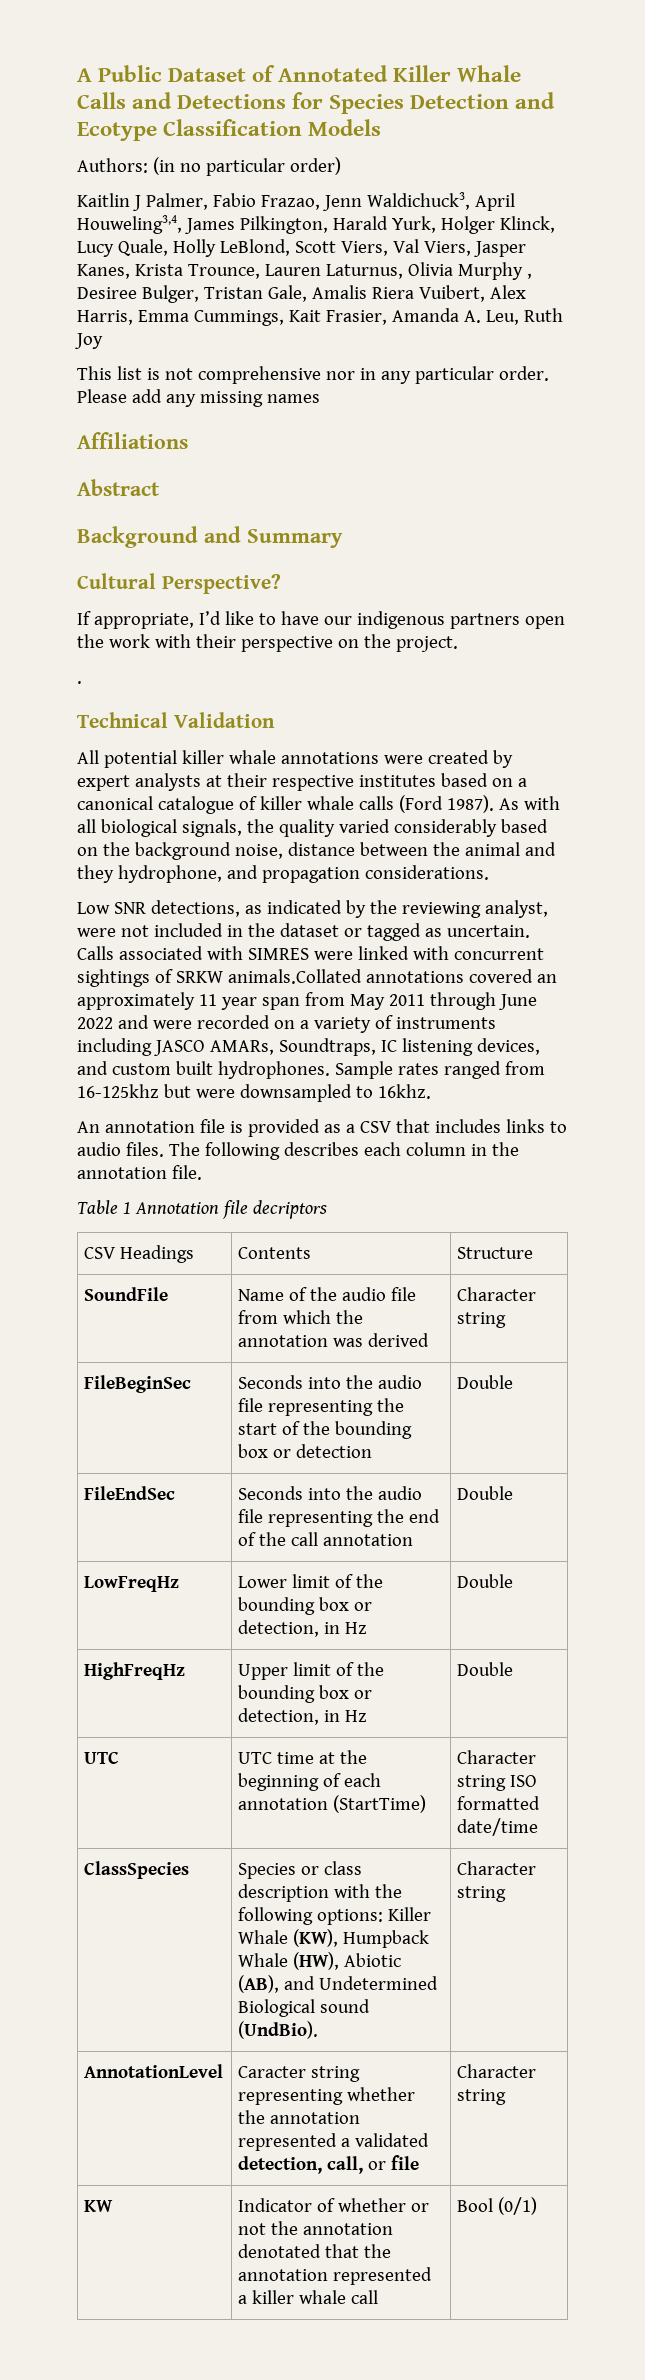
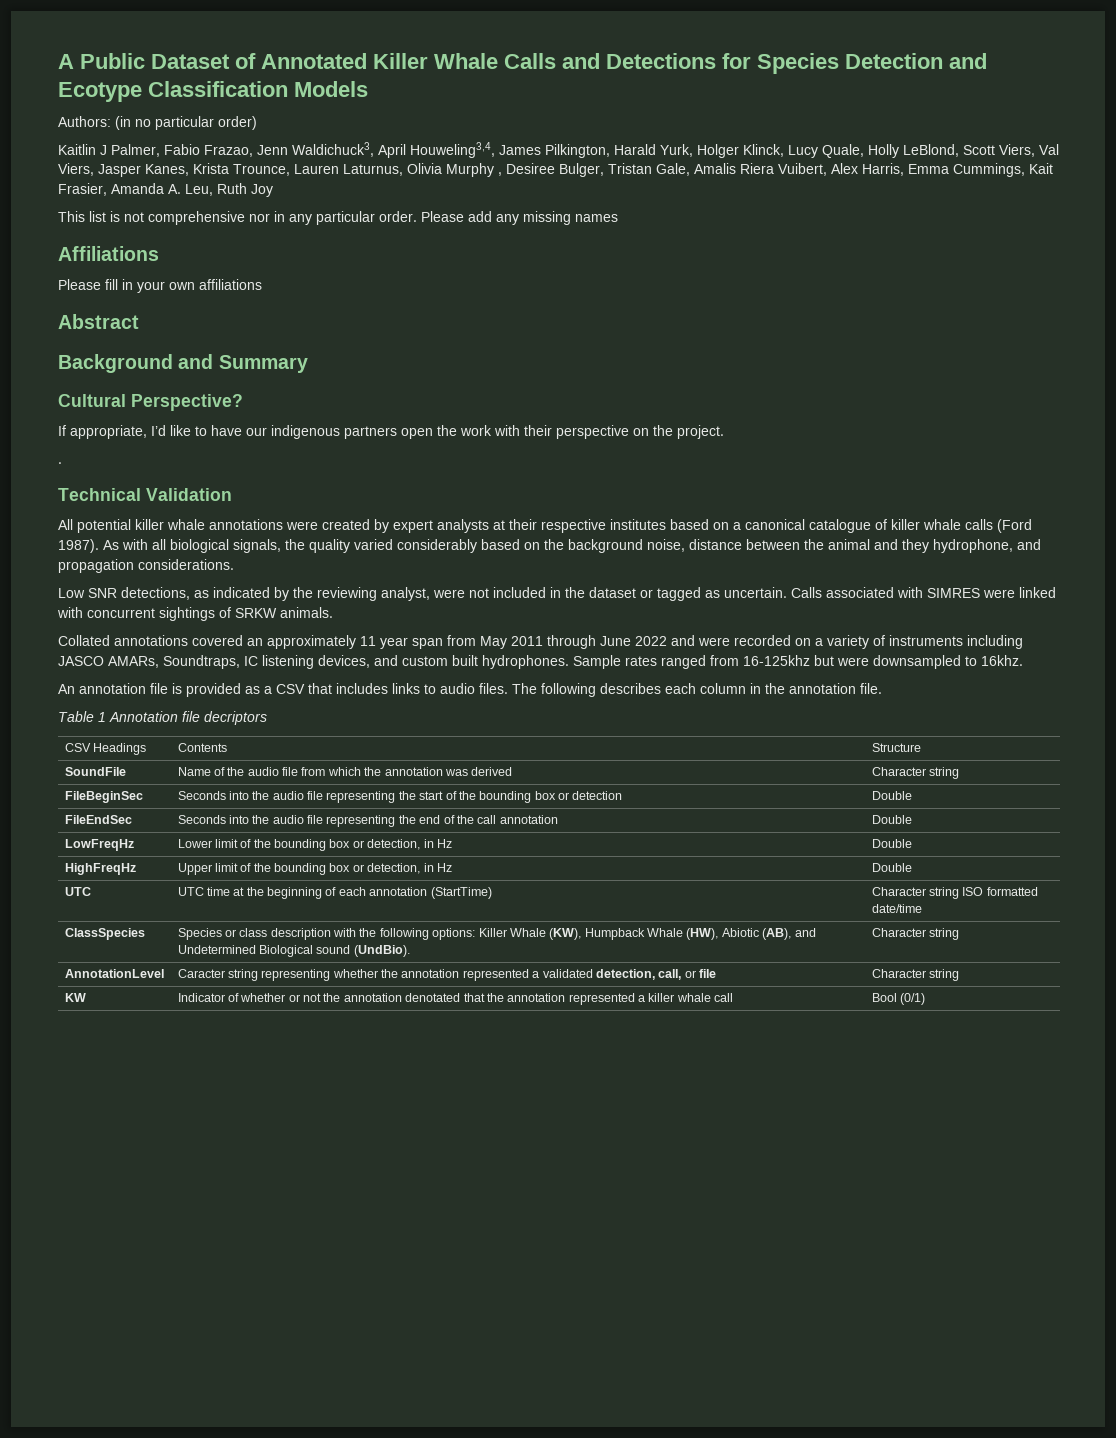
+ Please fill in your own affiliations
- Calls associated with SIMRES were linked with concurrent sightings of SRKW animals.Collated annotations covered an approximately 11 year span from May 2011 through June 2022 and were recorded on a variety of instruments including JASCO AMARs, Soundtraps, IC listening devices, and custom built hydrophones.
+ Calls associated with SIMRES were linked with concurrent sightings of SRKW animals.
+ Collated annotations covered an approximately 11 year span from May 2011 through June 2022 and were recorded on a variety of instruments including JASCO AMARs, Soundtraps, IC listening devices, and custom built hydrophones.

